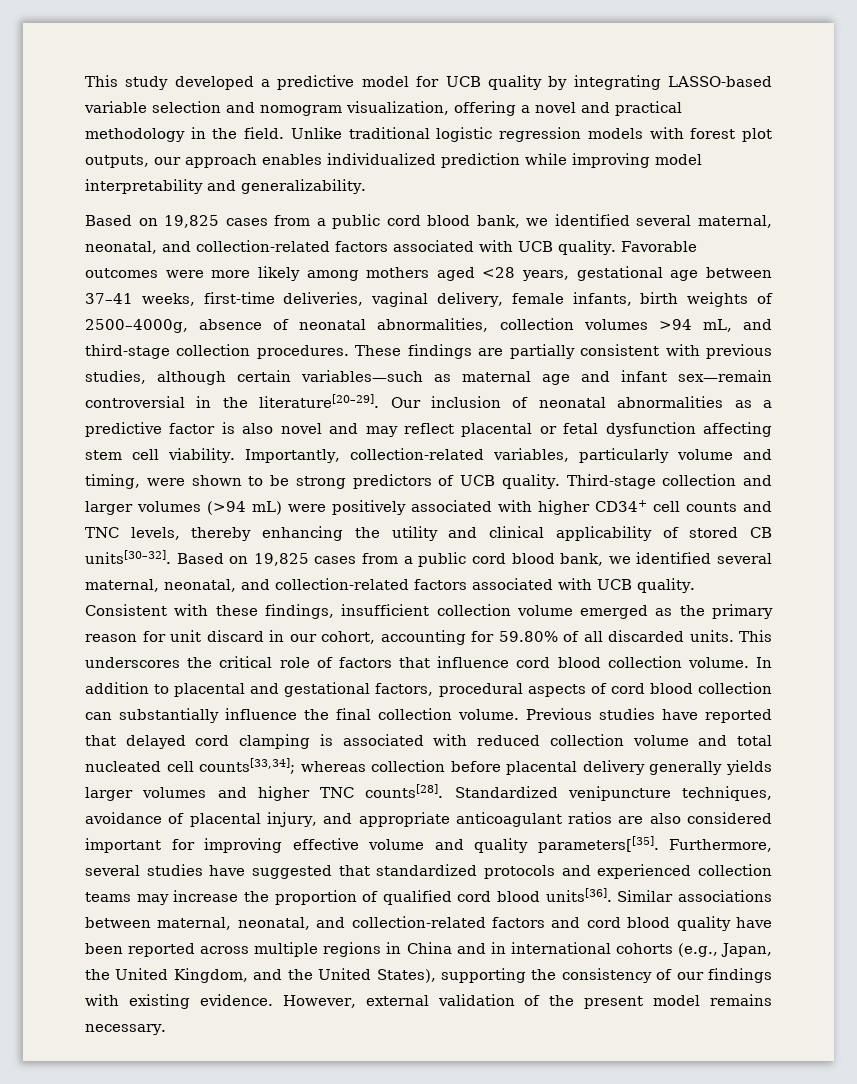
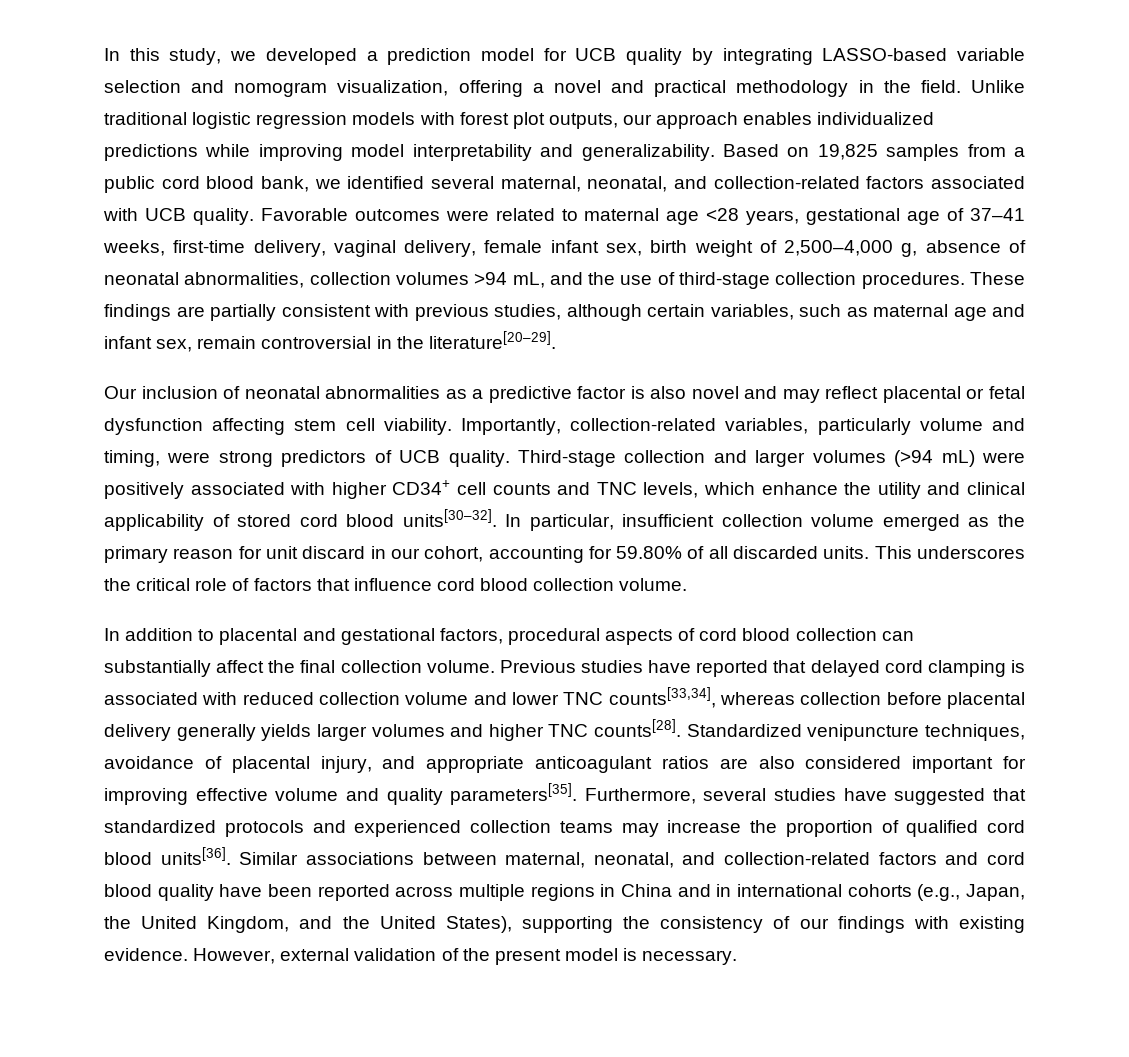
- This study developed a predictive model for UCB quality by integrating LASSO-based variable selection and nomogram visualization, offering a novel and practical methodology in the field.
+ In this study, we developed a prediction model for UCB quality by integrating LASSO-based variable selection and nomogram visualization, offering a novel and practical methodology in the field.
- Unlike traditional logistic regression models with forest plot outputs, our approach enables individualized prediction while improving model interpretability and generalizability.
- Based on 19,825 cases from a public cord blood bank, we identified several maternal, neonatal, and collection-related factors associated with UCB quality.
+ Unlike traditional logistic regression models with forest plot outputs, our approach enables individualized predictions while improving model interpretability and generalizability. Based on 19,825 samples from a public cord blood bank, we identified several maternal, neonatal, and collection-related factors associated with UCB quality.
- Favorable outcomes were more likely among mothers aged <28 years, gestational age between 37–41 weeks, first-time deliveries, vaginal delivery, female infants, birth weights of 2500–4000g, absence of neonatal abnormalities, collection volumes >94 mL, and third-stage collection procedures.
+ Favorable outcomes were related to maternal age <28 years, gestational age of 37–41 weeks, first-time delivery, vaginal delivery, female infant sex, birth weight of 2,500–4,000 g, absence of neonatal abnormalities, collection volumes >94 mL, and the use of third-stage collection procedures.
- These findings are partially consistent with previous studies, although certain variables—such as maternal age and infant sex—remain controversial in the literature[20–29]. Our inclusion of neonatal abnormalities as a predictive factor is also novel and may reflect placental or fetal dysfunction affecting stem cell viability.
+ These findings are partially consistent with previous studies, although certain variables, such as maternal age and infant sex, remain controversial in the literature[20–29].
+ Our inclusion of neonatal abnormalities as a predictive factor is also novel and may reflect placental or fetal dysfunction affecting stem cell viability.
- Importantly, collection-related variables, particularly volume and timing, were shown to be strong predictors of UCB quality.
+ Importantly, collection-related variables, particularly volume and timing, were strong predictors of UCB quality.
- Third-stage collection and larger volumes (>94 mL) were positively associated with higher CD34+ cell counts and TNC levels, thereby enhancing the utility and clinical applicability of stored CB units[30–32]. Based on 19,825 cases from a public cord blood bank, we identified several maternal, neonatal, and collection-related factors associated with UCB quality. Consistent with these findings, insufficient collection volume emerged as the primary reason for unit discard in our cohort, accounting for 59.80% of all discarded units.
+ Third-stage collection and larger volumes (>94 mL) were positively associated with higher CD34+ cell counts and TNC levels, which enhance the utility and clinical applicability of stored cord blood units[30–32]. In particular, insufficient collection volume emerged as the primary reason for unit discard in our cohort, accounting for 59.80% of all discarded units.
- This underscores the critical role of factors that influence cord blood collection volume. In addition to placental and gestational factors, procedural aspects of cord blood collection can substantially influence the final collection volume.
+ This underscores the critical role of factors that influence cord blood collection volume.
+ In addition to placental and gestational factors, procedural aspects of cord blood collection can substantially affect the final collection volume.
- Previous studies have reported that delayed cord clamping is associated with reduced collection volume and total nucleated cell counts[33,34]; whereas collection before placental delivery generally yields larger volumes and higher TNC counts[28].
+ Previous studies have reported that delayed cord clamping is associated with reduced collection volume and lower TNC counts[33,34], whereas collection before placental delivery generally yields larger volumes and higher TNC counts[28].
- Standardized venipuncture techniques, avoidance of placental injury, and appropriate anticoagulant ratios are also considered important for improving effective volume and quality parameters[[35].
+ Standardized venipuncture techniques, avoidance of placental injury, and appropriate anticoagulant ratios are also considered important for improving effective volume and quality parameters[35].
- However, external validation of the present model remains necessary.
+ However, external validation of the present model is necessary.

